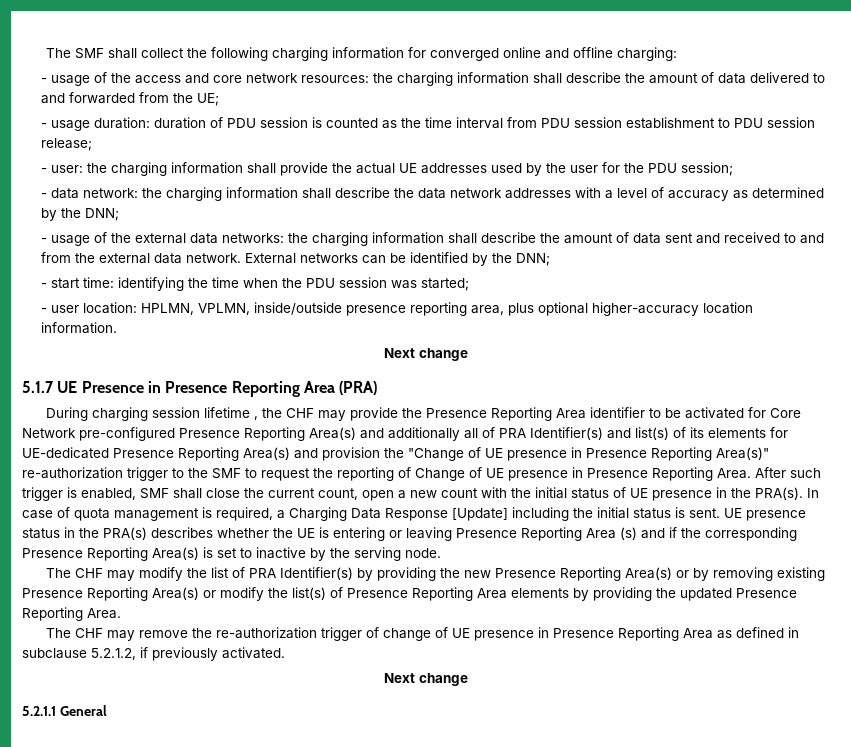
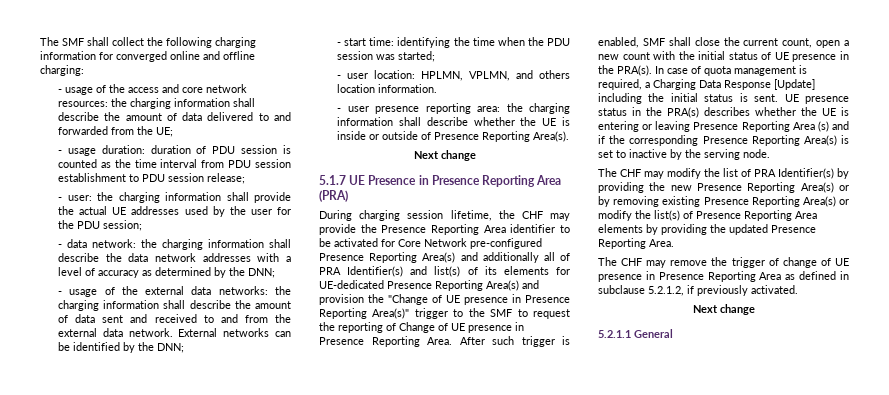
- - user location: HPLMN, VPLMN, inside/outside presence reporting area, plus optional higher-accuracy location information.
+ - user location: HPLMN, VPLMN, and others location information.
+ - user presence reporting area: the charging information shall describe whether the UE is inside or outside of Presence Reporting Area(s).
- During charging session lifetime , the CHF may provide the Presence Reporting Area identifier to be activated for Core Network pre-configured Presence Reporting Area(s) and additionally all of PRA Identifier(s) and list(s) of its elements for UE-dedicated Presence Reporting Area(s) and provision the "Change of UE presence in Presence Reporting Area(s)" re-authorization trigger to the SMF to request the reporting of Change of UE presence in Presence Reporting Area.
+ During charging session lifetime, the CHF may provide the Presence Reporting Area identifier to be activated for Core Network pre-configured Presence Reporting Area(s) and additionally all of PRA Identifier(s) and list(s) of its elements for UE-dedicated Presence Reporting Area(s) and provision the "Change of UE presence in Presence Reporting Area(s)" trigger to the SMF to request the reporting of Change of UE presence in Presence Reporting Area.
- The CHF may remove the re-authorization trigger of change of UE presence in Presence Reporting Area as defined in subclause 5.2.1.2, if previously activated.
+ The CHF may remove the trigger of change of UE presence in Presence Reporting Area as defined in subclause 5.2.1.2, if previously activated.

